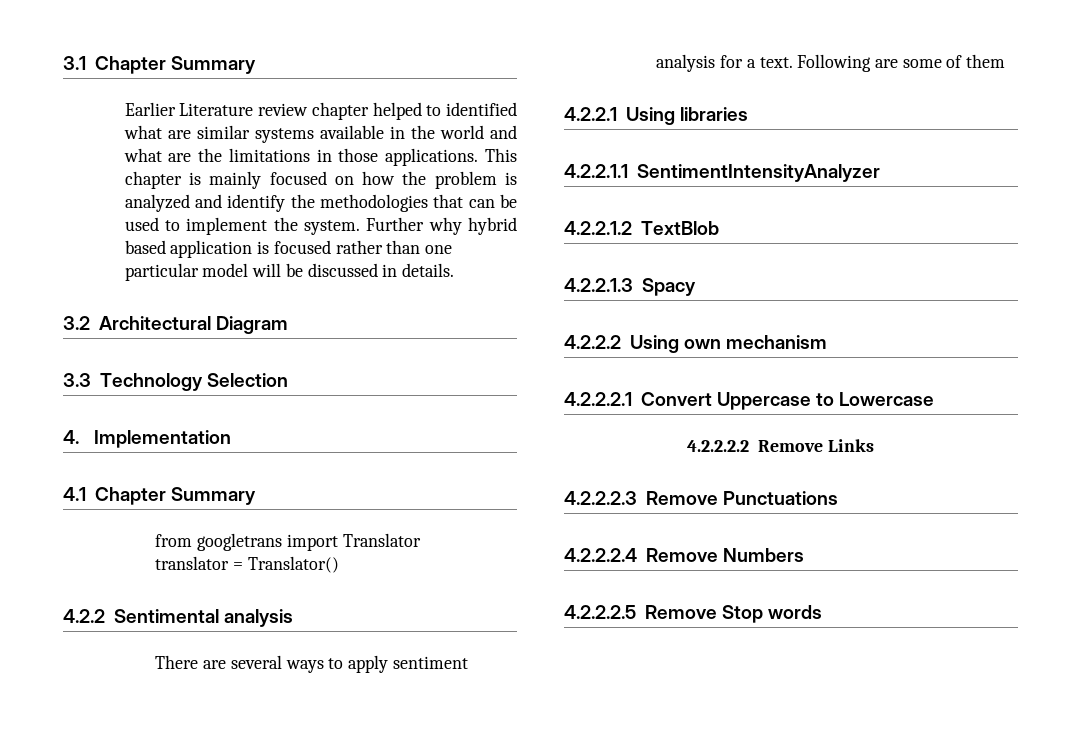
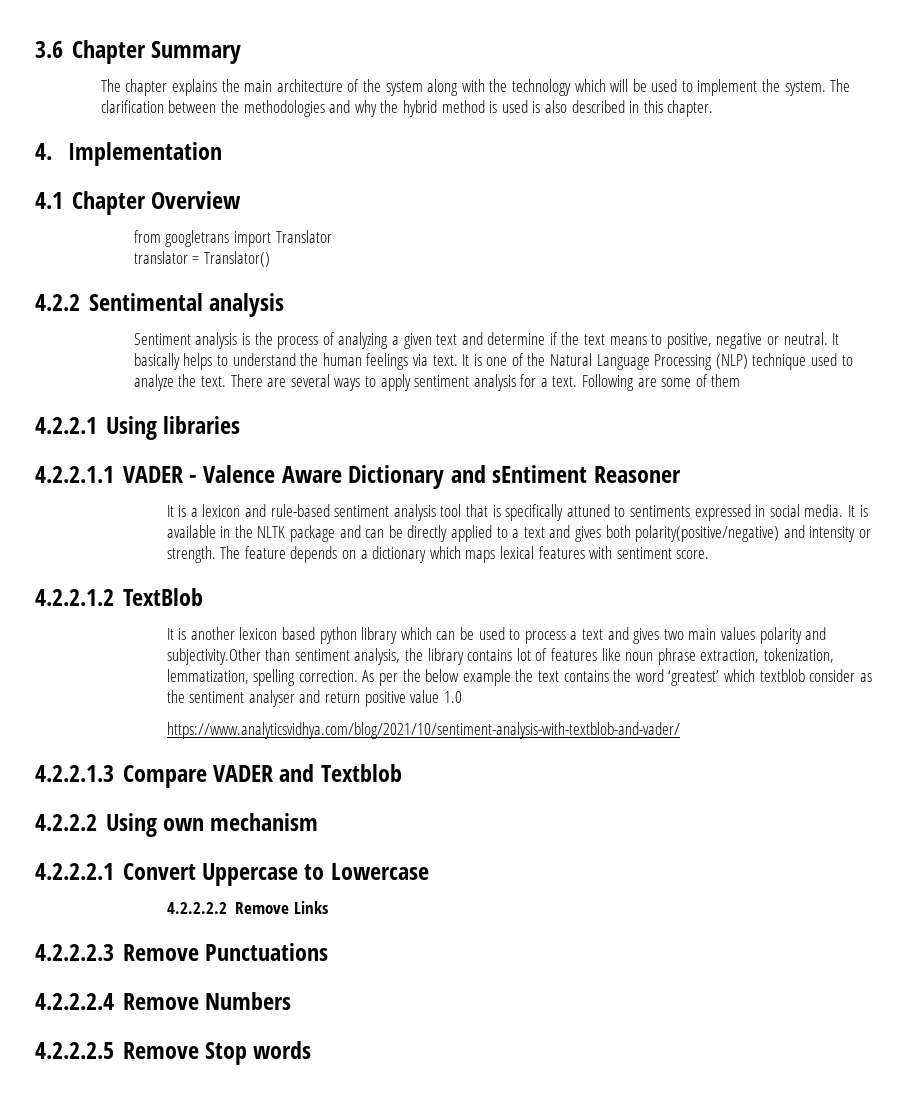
- 3.1 Chapter Summary
- Earlier Literature review chapter helped to identified what are similar systems available in the world and what are the limitations in those applications. This chapter is mainly focused on how the problem is analyzed and identify the methodologies that can be used to implement the system.
+ 3.6 Chapter Summary
+ The chapter explains the main architecture of the system along with the technology which will be used to implement the system.
- Further why hybrid based application is focused rather than one particular model will be discussed in details.
- 3.2 Architectural Diagram
- 3.3 Technology Selection
+ The clarification between the methodologies and why the hybrid method is used is also described in this chapter.
- 4.1 Chapter Summary
+ 4.1 Chapter Overview
+ Sentiment analysis is the process of analyzing a given text and determine if the text means to positive, negative or neutral. It basically helps to understand the human feelings via text. It is one of the Natural Language Processing (NLP) technique used to analyze the text.
- 4.2.2.1.1 SentimentIntensityAnalyzer
+ 4.2.2.1.1 VADER - Valence Aware Dictionary and sEntiment Reasoner
+ It is a lexicon and rule-based sentiment analysis tool that is specifically attuned to sentiments expressed in social media. It is available in the NLTK package and can be directly applied to a text and gives both polarity(positive/negative) and intensity or strength. The feature depends on a dictionary which maps lexical features with sentiment score.
  4.2.2.1.2 TextBlob
- 4.2.2.1.3 Spacy
+ It is another lexicon based python library which can be used to process a text and gives two main values polarity and subjectivity.Other than sentiment analysis, the library contains lot of features like noun phrase extraction, tokenization, lemmatization, spelling correction. As per the below example the text contains the word ‘greatest’ which textblob consider as the sentiment analyser and return positive value 1.0
+ https://www.analyticsvidhya.com/blog/2021/10/sentiment-analysis-with-textblob-and-vader/
+ 4.2.2.1.3 Compare VADER and Textblob

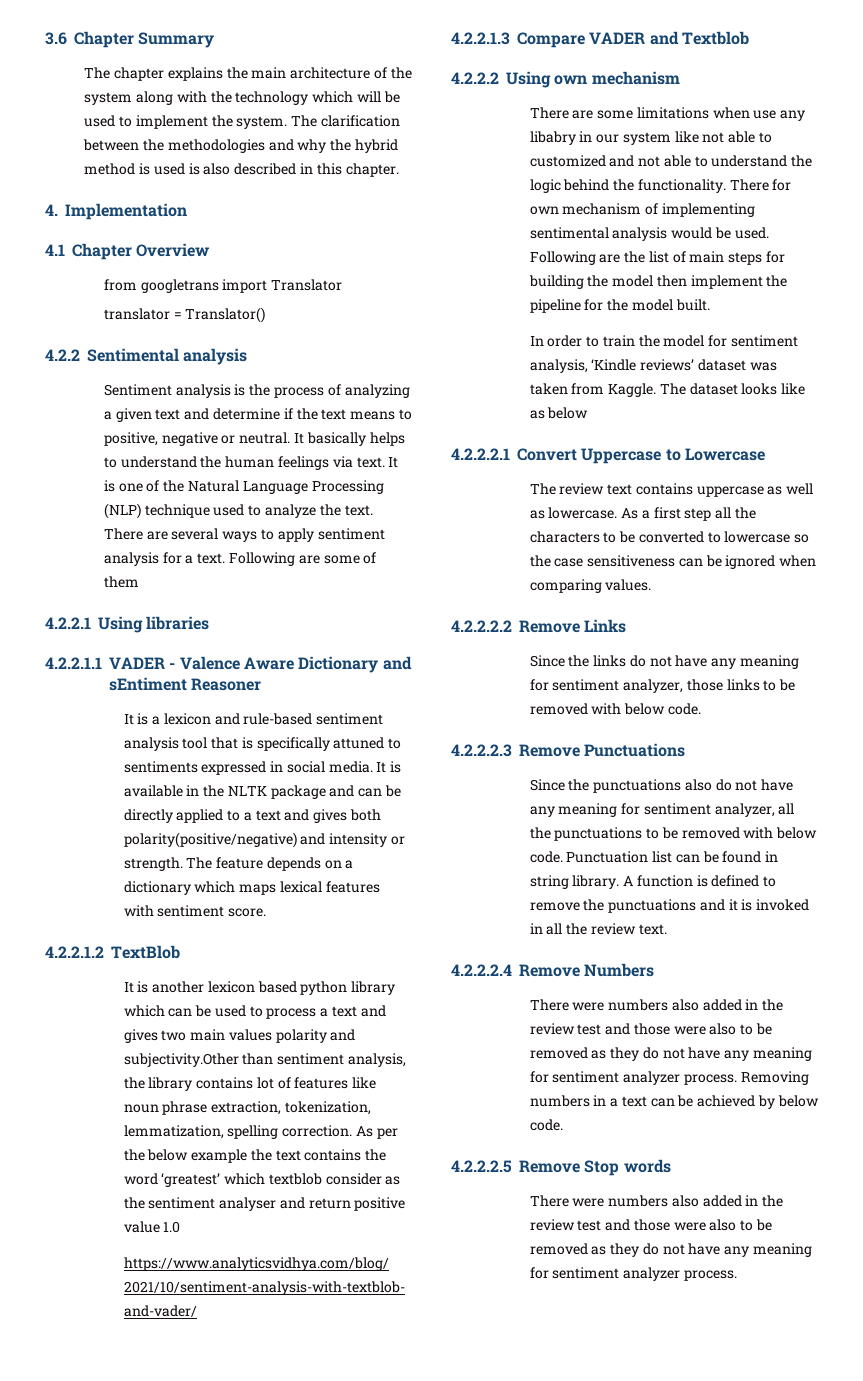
+ There are some limitations when use any libabry in our system like not able to customized and not able to understand the logic behind the functionality. There for own mechanism of implementing sentimental analysis would be used. Following are the list of main steps for building the model then implement the pipeline for the model built.
+ In order to train the model for sentiment analysis, ‘Kindle reviews’ dataset was taken from Kaggle. The dataset looks like as below
+ The review text contains uppercase as well as lowercase. As a first step all the characters to be converted to lowercase so the case sensitiveness can be ignored when comparing values.
  4.2.2.2.2 Remove Links
+ Since the links do not have any meaning for sentiment analyzer, those links to be removed with below code.
  4.2.2.2.3 Remove Punctuations
+ Since the punctuations also do not have any meaning for sentiment analyzer, all the punctuations to be removed with below code. Punctuation list can be found in string library. A function is defined to remove the punctuations and it is invoked in all the review text.
  4.2.2.2.4 Remove Numbers
+ There were numbers also added in the review test and those were also to be removed as they do not have any meaning for sentiment analyzer process. Removing numbers in a text can be achieved by below code.
  4.2.2.2.5 Remove Stop words
+ There were numbers also added in the review test and those were also to be removed as they do not have any meaning for sentiment analyzer process.

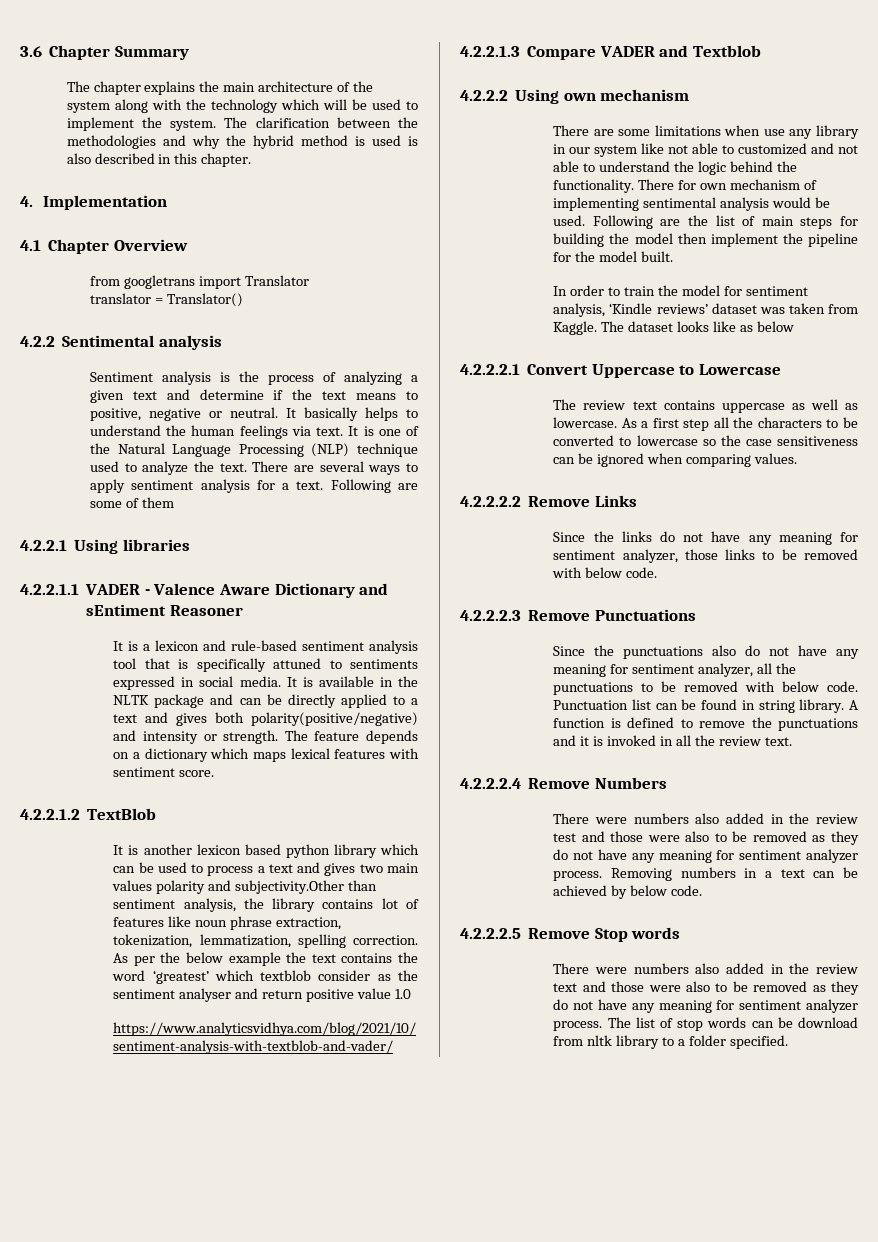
- There are some limitations when use any libabry in our system like not able to customized and not able to understand the logic behind the functionality.
+ There are some limitations when use any library in our system like not able to customized and not able to understand the logic behind the functionality.
  4.2.2.2.5 Remove Stop words
- There were numbers also added in the review test and those were also to be removed as they do not have any meaning for sentiment analyzer process.
+ There were numbers also added in the review text and those were also to be removed as they do not have any meaning for sentiment analyzer process.
+ The list of stop words can be download from nltk library to a folder specified.

